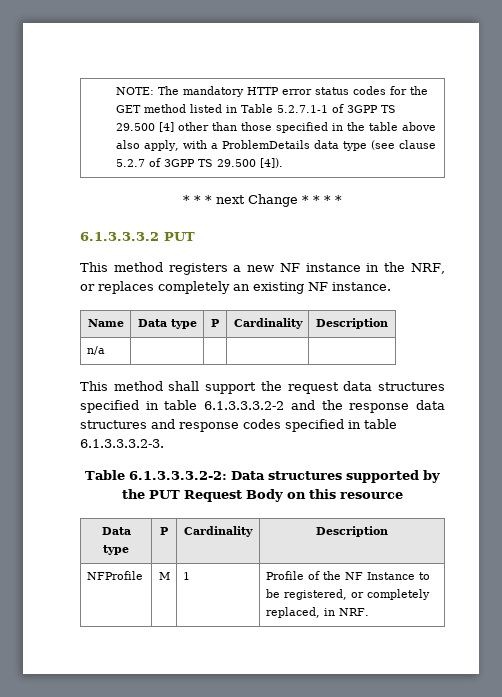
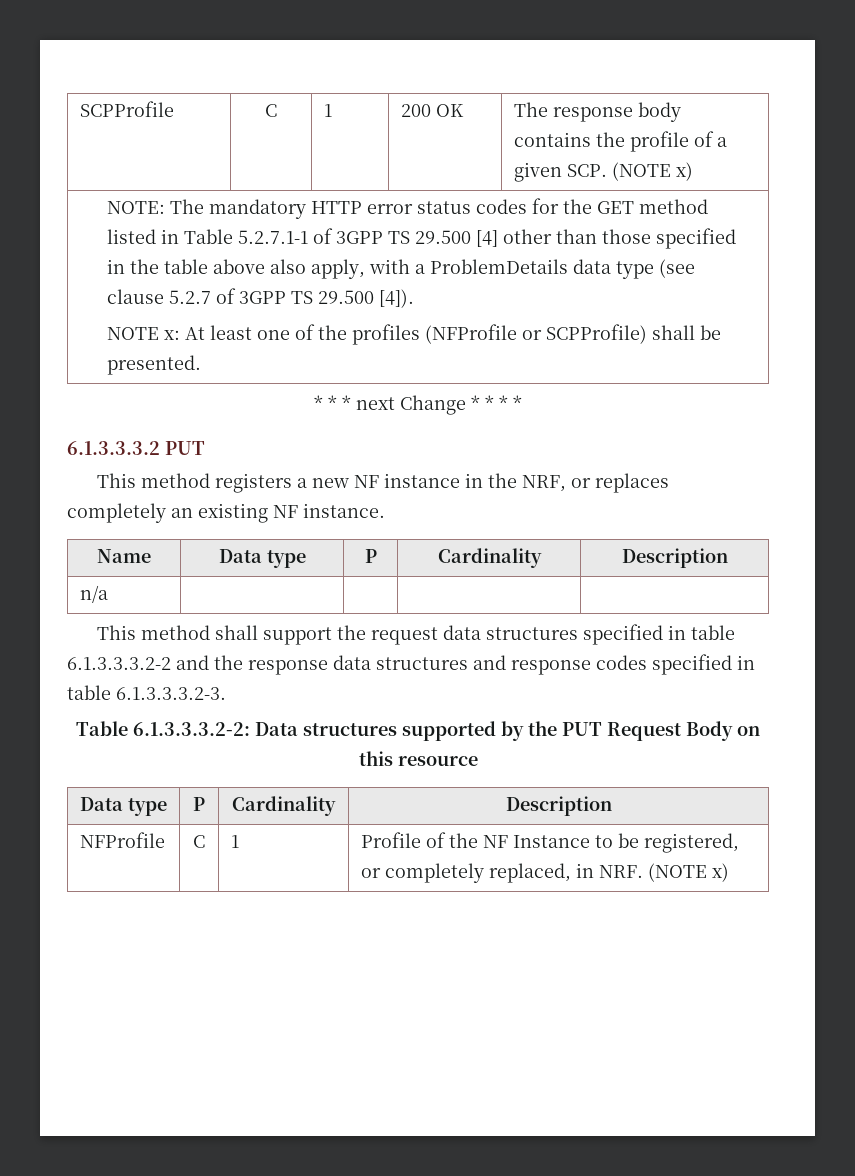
+ SCPProfile | C | 1 | 200 OK | The response body contains the profile of a given SCP. (NOTE x)
+ NOTE x: At least one of the profiles (NFProfile or SCPProfile) shall be presented.
- NFProfile | M | 1 | Profile of the NF Instance to be registered, or completely replaced, in NRF.
+ NFProfile | C | 1 | Profile of the NF Instance to be registered, or completely replaced, in NRF. (NOTE x)

